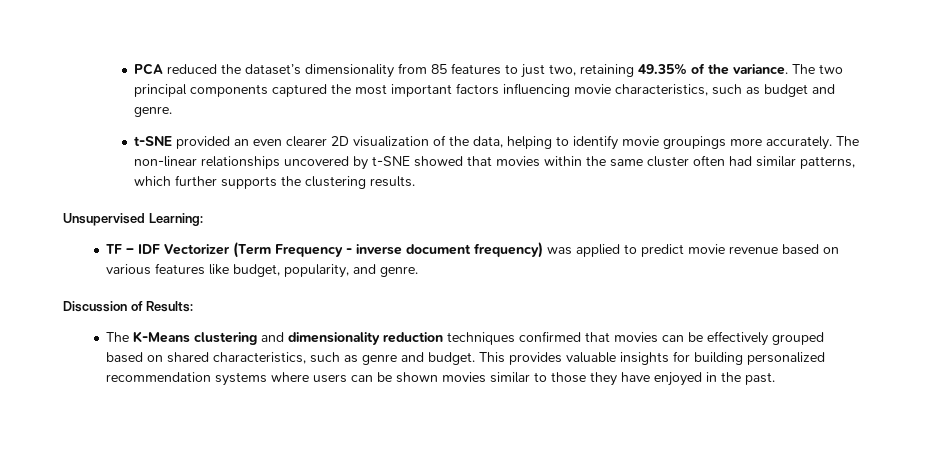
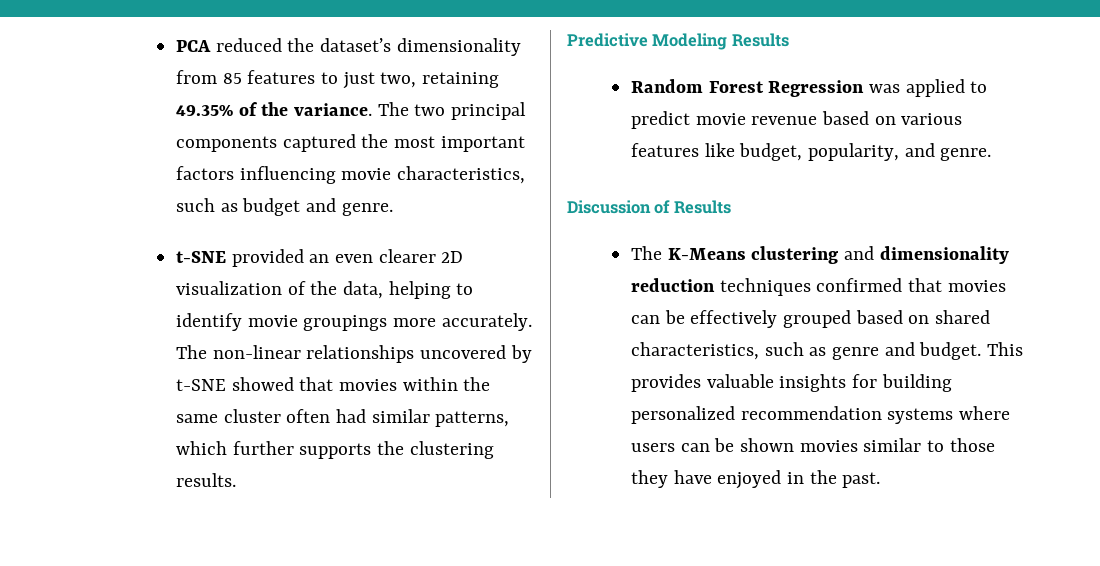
- Unsupervised Learning:
- TF – IDF Vectorizer (Term Frequency - inverse document frequency) was applied to predict movie revenue based on various features like budget, popularity, and genre.
+ Predictive Modeling Results
+ Random Forest Regression was applied to predict movie revenue based on various features like budget, popularity, and genre.
- Discussion of Results:
+ Discussion of Results

